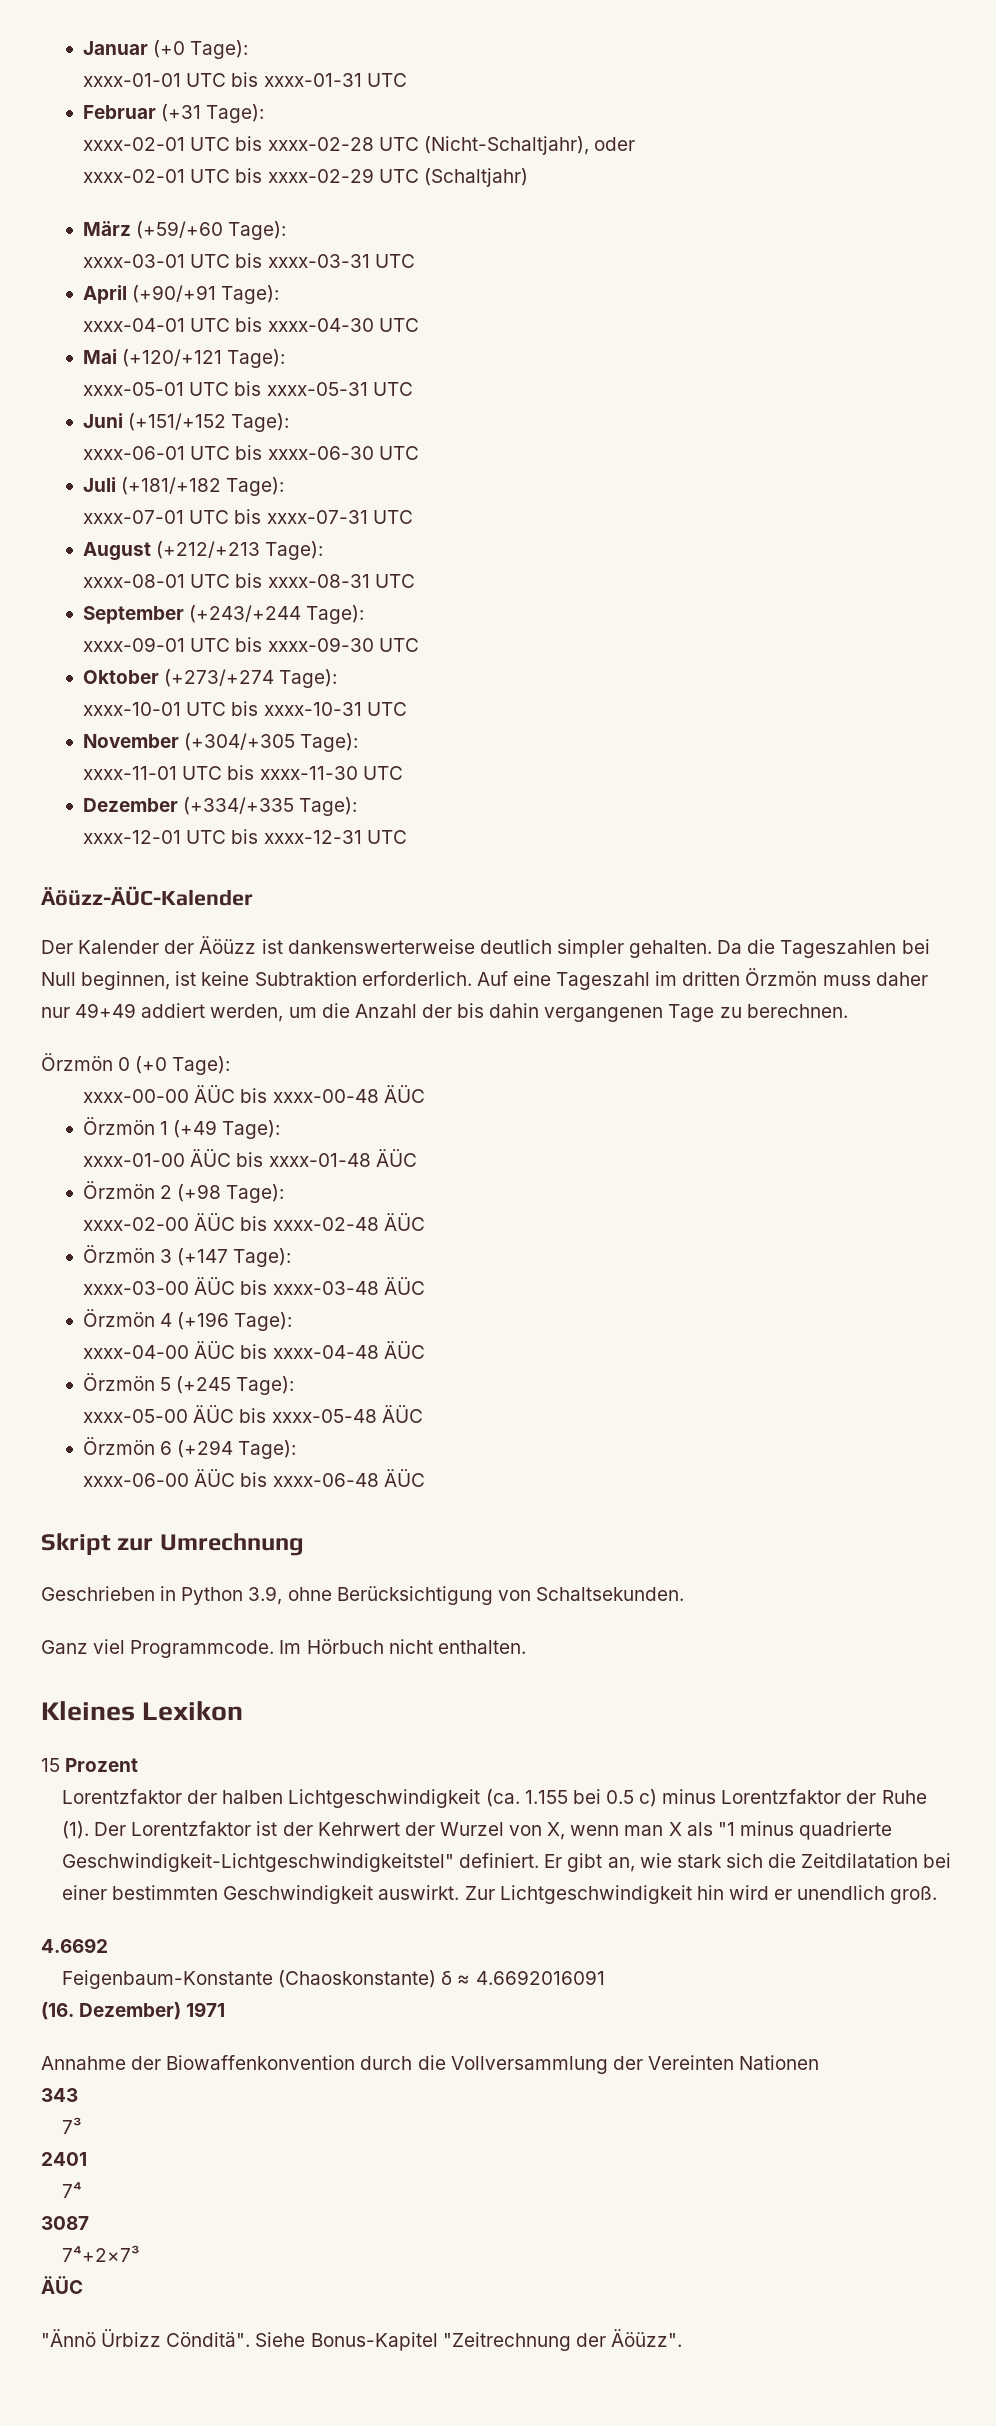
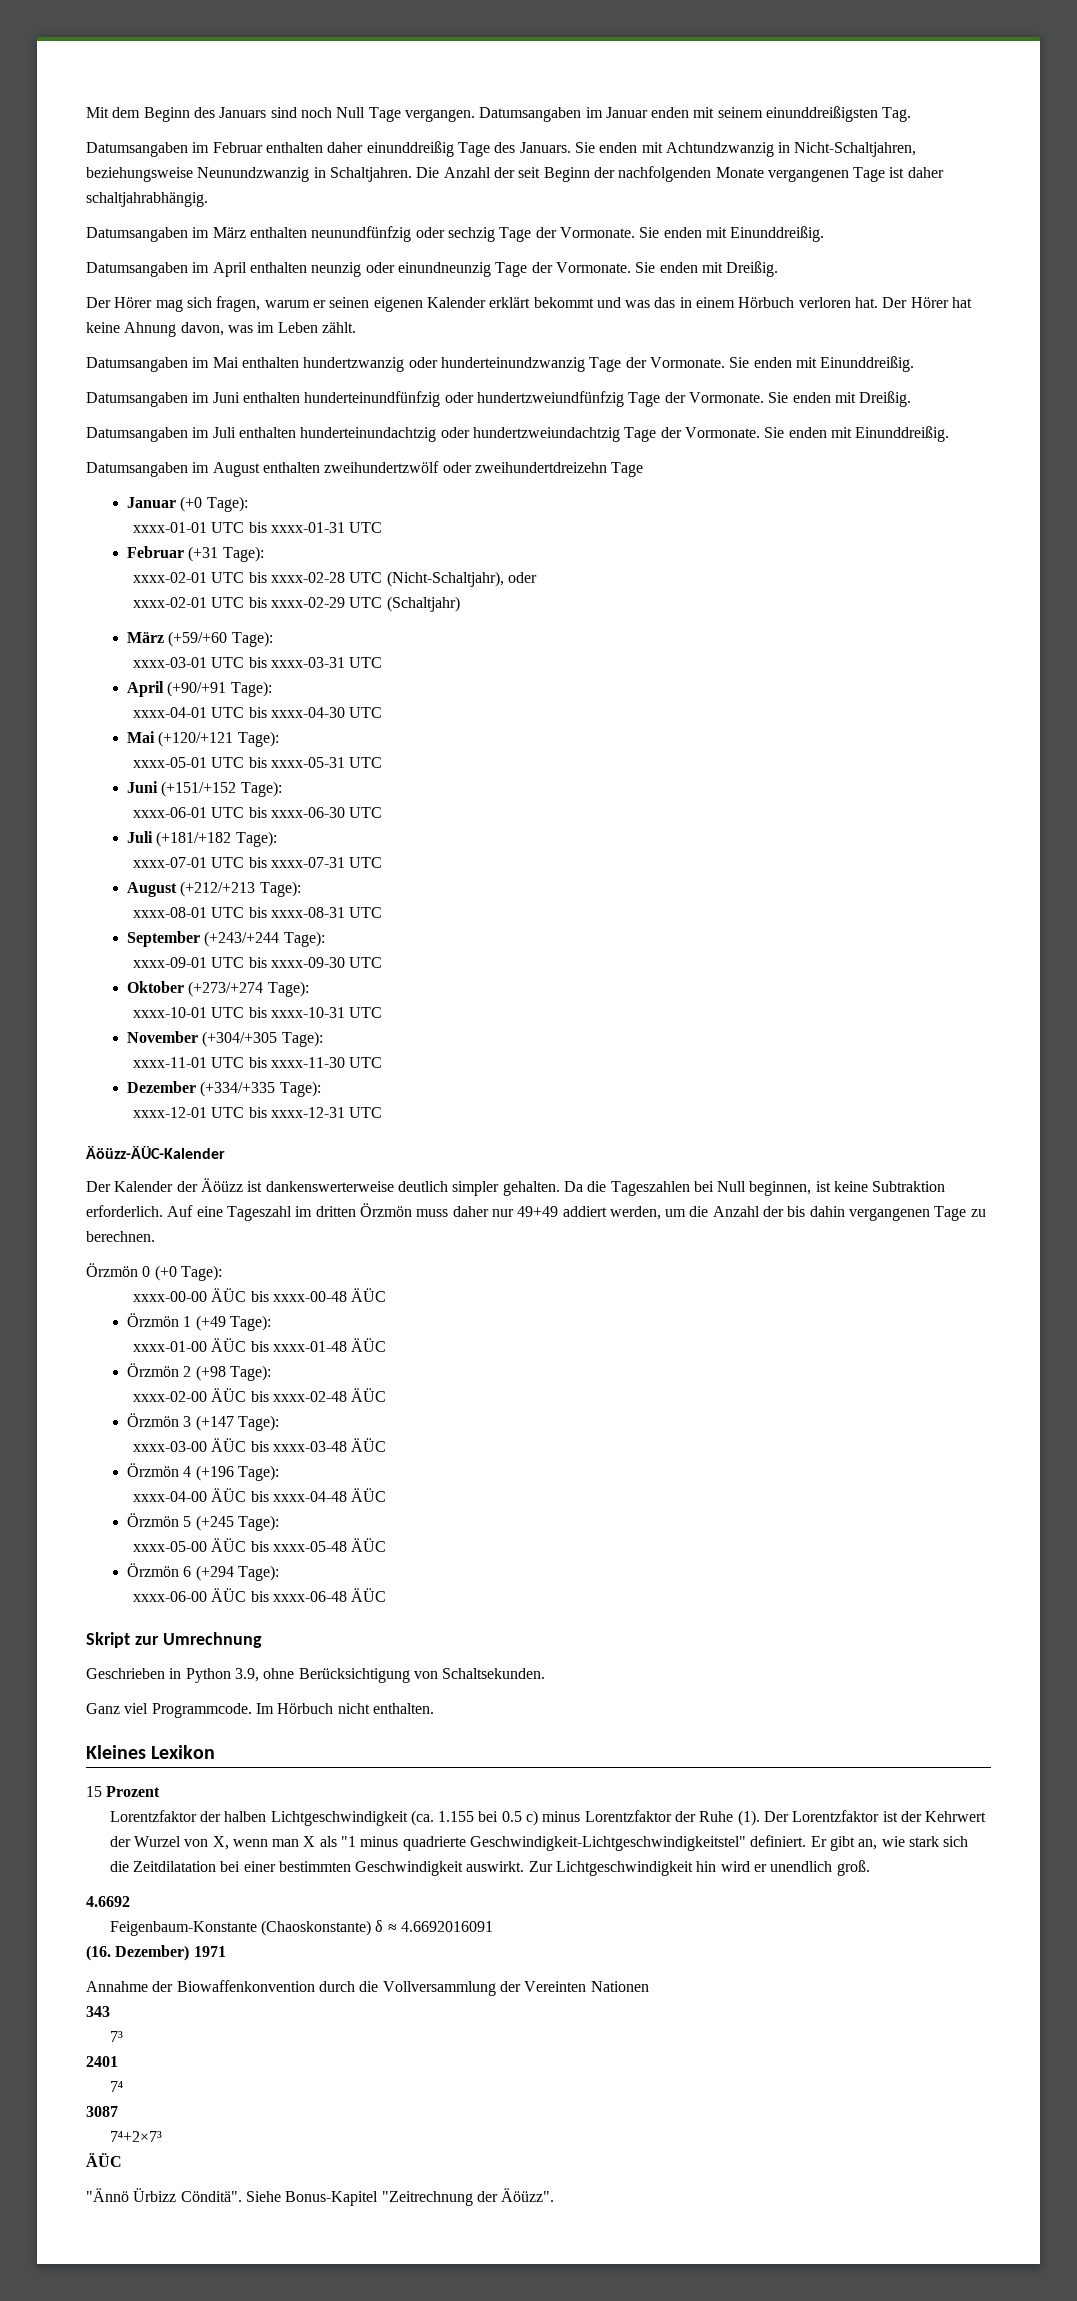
+ Mit dem Beginn des Januars sind noch Null Tage vergangen. Datumsangaben im Januar enden mit seinem einunddreißigsten Tag.
+ Datumsangaben im Februar enthalten daher einunddreißig Tage des Januars. Sie enden mit Achtundzwanzig in Nicht-Schaltjahren, beziehungsweise Neunundzwanzig in Schaltjahren. Die Anzahl der seit Beginn der nachfolgenden Monate vergangenen Tage ist daher schaltjahrabhängig.
+ Datumsangaben im März enthalten neunundfünfzig oder sechzig Tage der Vormonate. Sie enden mit Einunddreißig.
+ Datumsangaben im April enthalten neunzig oder einundneunzig Tage der Vormonate. Sie enden mit Dreißig.
+ Der Hörer mag sich fragen, warum er seinen eigenen Kalender erklärt bekommt und was das in einem Hörbuch verloren hat. Der Hörer hat keine Ahnung davon, was im Leben zählt.
+ Datumsangaben im Mai enthalten hundertzwanzig oder hunderteinundzwanzig Tage der Vormonate. Sie enden mit Einunddreißig.
+ Datumsangaben im Juni enthalten hunderteinundfünfzig oder hundertzweiundfünfzig Tage der Vormonate. Sie enden mit Dreißig.
+ Datumsangaben im Juli enthalten hunderteinundachtzig oder hundertzweiundachtzig Tage der Vormonate. Sie enden mit Einunddreißig.
+ Datumsangaben im August enthalten zweihundertzwölf oder zweihundertdreizehn Tage

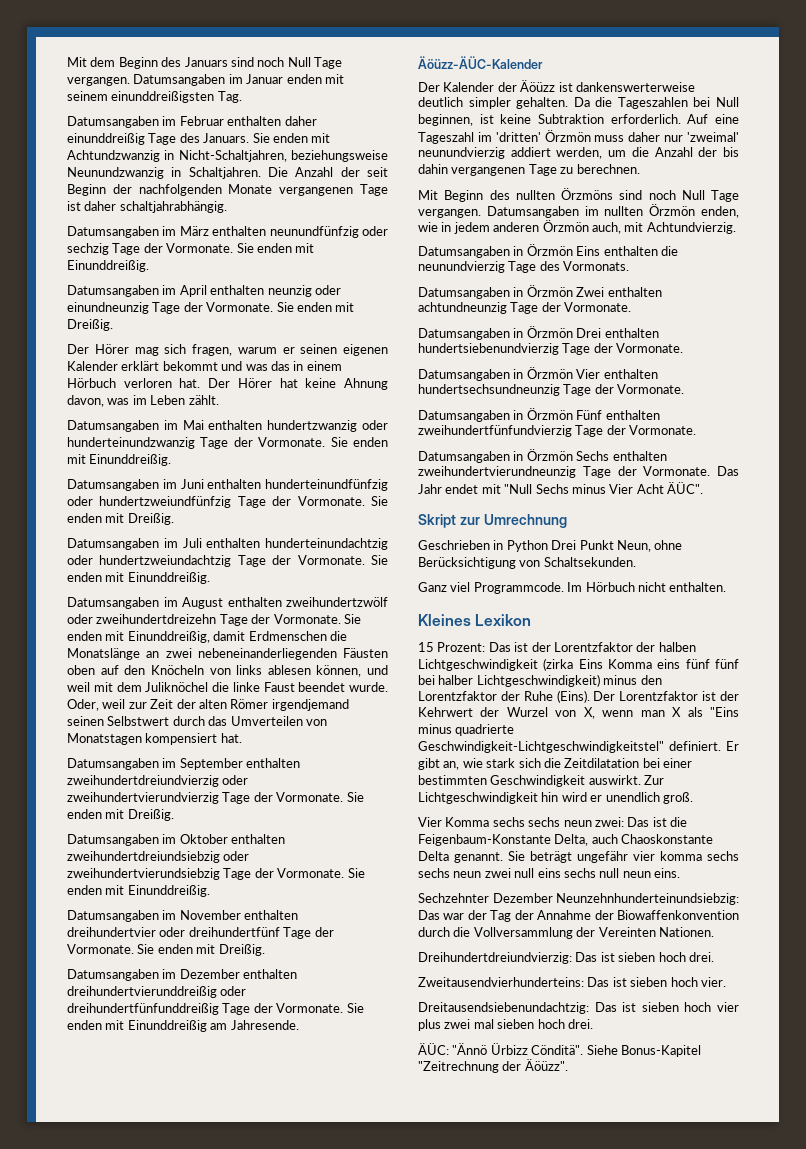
- Datumsangaben im August enthalten zweihundertzwölf oder zweihundertdreizehn Tage
- Januar (+0 Tage):
- xxxx-01-01 UTC bis xxxx-01-31 UTC
- Februar (+31 Tage):
- xxxx-02-01 UTC bis xxxx-02-28 UTC (Nicht-Schaltjahr), oder
- xxxx-02-01 UTC bis xxxx-02-29 UTC (Schaltjahr)
- März (+59/+60 Tage):
- xxxx-03-01 UTC bis xxxx-03-31 UTC
- April (+90/+91 Tage):
- xxxx-04-01 UTC bis xxxx-04-30 UTC
- Mai (+120/+121 Tage):
- xxxx-05-01 UTC bis xxxx-05-31 UTC
- Juni (+151/+152 Tage):
- xxxx-06-01 UTC bis xxxx-06-30 UTC
- Juli (+181/+182 Tage):
- xxxx-07-01 UTC bis xxxx-07-31 UTC
- August (+212/+213 Tage):
- xxxx-08-01 UTC bis xxxx-08-31 UTC
- September (+243/+244 Tage):
- xxxx-09-01 UTC bis xxxx-09-30 UTC
- Oktober (+273/+274 Tage):
- xxxx-10-01 UTC bis xxxx-10-31 UTC
- November (+304/+305 Tage):
- xxxx-11-01 UTC bis xxxx-11-30 UTC
- Dezember (+334/+335 Tage):
- xxxx-12-01 UTC bis xxxx-12-31 UTC
+ Datumsangaben im August enthalten zweihundertzwölf oder zweihundertdreizehn Tage der Vormonate. Sie enden mit Einunddreißig, damit Erdmenschen die Monatslänge an zwei nebeneinanderliegenden Fäusten oben auf den Knöcheln von links ablesen können, und weil mit dem Juliknöchel die linke Faust beendet wurde. Oder, weil zur Zeit der alten Römer irgendjemand seinen Selbstwert durch das Umverteilen von Monatstagen kompensiert hat.
+ Datumsangaben im September enthalten zweihundertdreiundvierzig oder zweihundertvierundvierzig Tage der Vormonate. Sie enden mit Dreißig.
+ Datumsangaben im Oktober enthalten zweihundertdreiundsiebzig oder zweihundertvierundsiebzig Tage der Vormonate. Sie enden mit Einunddreißig.
+ Datumsangaben im November enthalten dreihundertvier oder dreihundertfünf Tage der Vormonate. Sie enden mit Dreißig.
+ Datumsangaben im Dezember enthalten dreihundertvierunddreißig oder dreihundertfünfunddreißig Tage der Vormonate. Sie enden mit Einunddreißig am Jahresende.
- Auf eine Tageszahl im dritten Örzmön muss daher nur 49+49 addiert werden, um die Anzahl der bis dahin vergangenen Tage zu berechnen.
+ Auf eine Tageszahl im 'dritten' Örzmön muss daher nur 'zweimal' neunundvierzig addiert werden, um die Anzahl der bis dahin vergangenen Tage zu berechnen.
- Örzmön 0 (+0 Tage):
- xxxx-00-00 ÄÜC bis xxxx-00-48 ÄÜC
- Örzmön 1 (+49 Tage):
- xxxx-01-00 ÄÜC bis xxxx-01-48 ÄÜC
- Örzmön 2 (+98 Tage):
- xxxx-02-00 ÄÜC bis xxxx-02-48 ÄÜC
- Örzmön 3 (+147 Tage):
- xxxx-03-00 ÄÜC bis xxxx-03-48 ÄÜC
- Örzmön 4 (+196 Tage):
- xxxx-04-00 ÄÜC bis xxxx-04-48 ÄÜC
- Örzmön 5 (+245 Tage):
- xxxx-05-00 ÄÜC bis xxxx-05-48 ÄÜC
- Örzmön 6 (+294 Tage):
- xxxx-06-00 ÄÜC bis xxxx-06-48 ÄÜC
+ Mit Beginn des nullten Örzmöns sind noch Null Tage vergangen. Datumsangaben im nullten Örzmön enden, wie in jedem anderen Örzmön auch, mit Achtundvierzig.
+ Datumsangaben in Örzmön Eins enthalten die neunundvierzig Tage des Vormonats.
+ Datumsangaben in Örzmön Zwei enthalten achtundneunzig Tage der Vormonate.
+ Datumsangaben in Örzmön Drei enthalten hundertsiebenundvierzig Tage der Vormonate.
+ Datumsangaben in Örzmön Vier enthalten hundertsechsundneunzig Tage der Vormonate.
+ Datumsangaben in Örzmön Fünf enthalten zweihundertfünfundvierzig Tage der Vormonate.
+ Datumsangaben in Örzmön Sechs enthalten zweihundertvierundneunzig Tage der Vormonate. Das Jahr endet mit "Null Sechs minus Vier Acht ÄÜC".
- Geschrieben in Python 3.9, ohne Berücksichtigung von Schaltsekunden.
+ Geschrieben in Python Drei Punkt Neun, ohne Berücksichtigung von Schaltsekunden.
- 15 Prozent
- Lorentzfaktor der halben Lichtgeschwindigkeit (ca. 1.155 bei 0.5 c) minus Lorentzfaktor der Ruhe (1).
+ 15 Prozent: Das ist der Lorentzfaktor der halben Lichtgeschwindigkeit (zirka Eins Komma eins fünf fünf bei halber Lichtgeschwindigkeit) minus den Lorentzfaktor der Ruhe (Eins).
- Der Lorentzfaktor ist der Kehrwert der Wurzel von X, wenn man X als "1 minus quadrierte Geschwindigkeit-Lichtgeschwindigkeitstel" definiert.
+ Der Lorentzfaktor ist der Kehrwert der Wurzel von X, wenn man X als "Eins minus quadrierte Geschwindigkeit-Lichtgeschwindigkeitstel" definiert.
- 4.6692
- Feigenbaum-Konstante (Chaoskonstante) δ ≈ 4.6692016091
- (16. Dezember) 1971
- Annahme der Biowaffenkonvention durch die Vollversammlung der Vereinten Nationen
- 343
- 7³
- 2401
- 7⁴
- 3087
- 7⁴+2×7³
- ÄÜC
- "Ännö Ürbizz Cönditä".
+ Vier Komma sechs sechs neun zwei: Das ist die Feigenbaum-Konstante Delta, auch Chaoskonstante Delta genannt. Sie beträgt ungefähr vier komma sechs sechs neun zwei null eins sechs null neun eins.
+ Sechzehnter Dezember Neunzehnhunderteinundsiebzig: Das war der Tag der Annahme der Biowaffenkonvention durch die Vollversammlung der Vereinten Nationen.
+ Dreihundertdreiundvierzig: Das ist sieben hoch drei.
+ Zweitausendvierhunderteins: Das ist sieben hoch vier.
+ Dreitausendsiebenundachtzig: Das ist sieben hoch vier plus zwei mal sieben hoch drei.
+ ÄÜC: "Ännö Ürbizz Cönditä".

